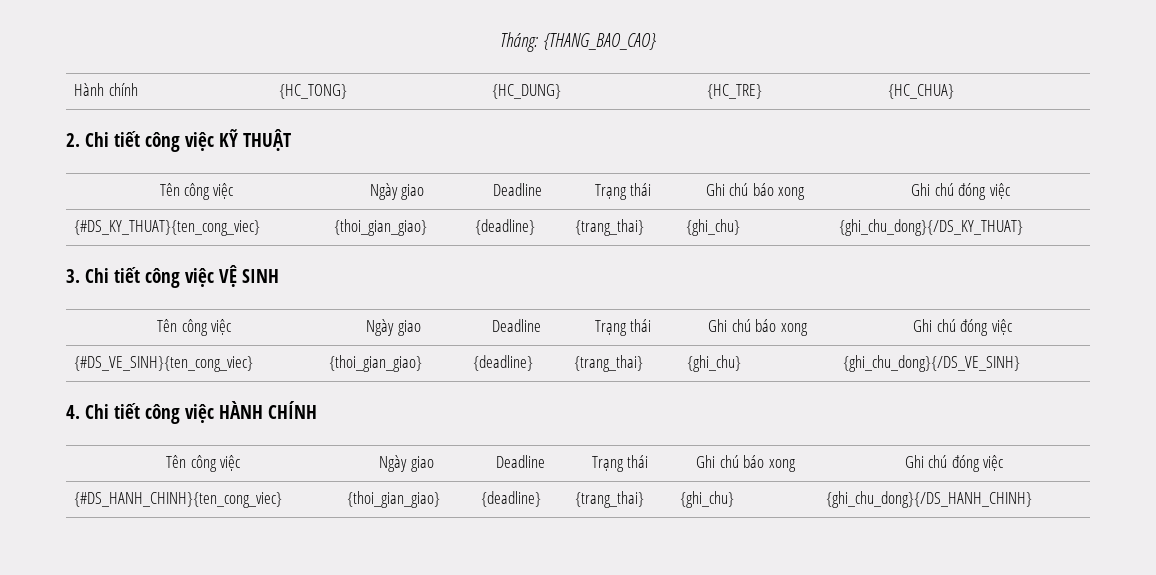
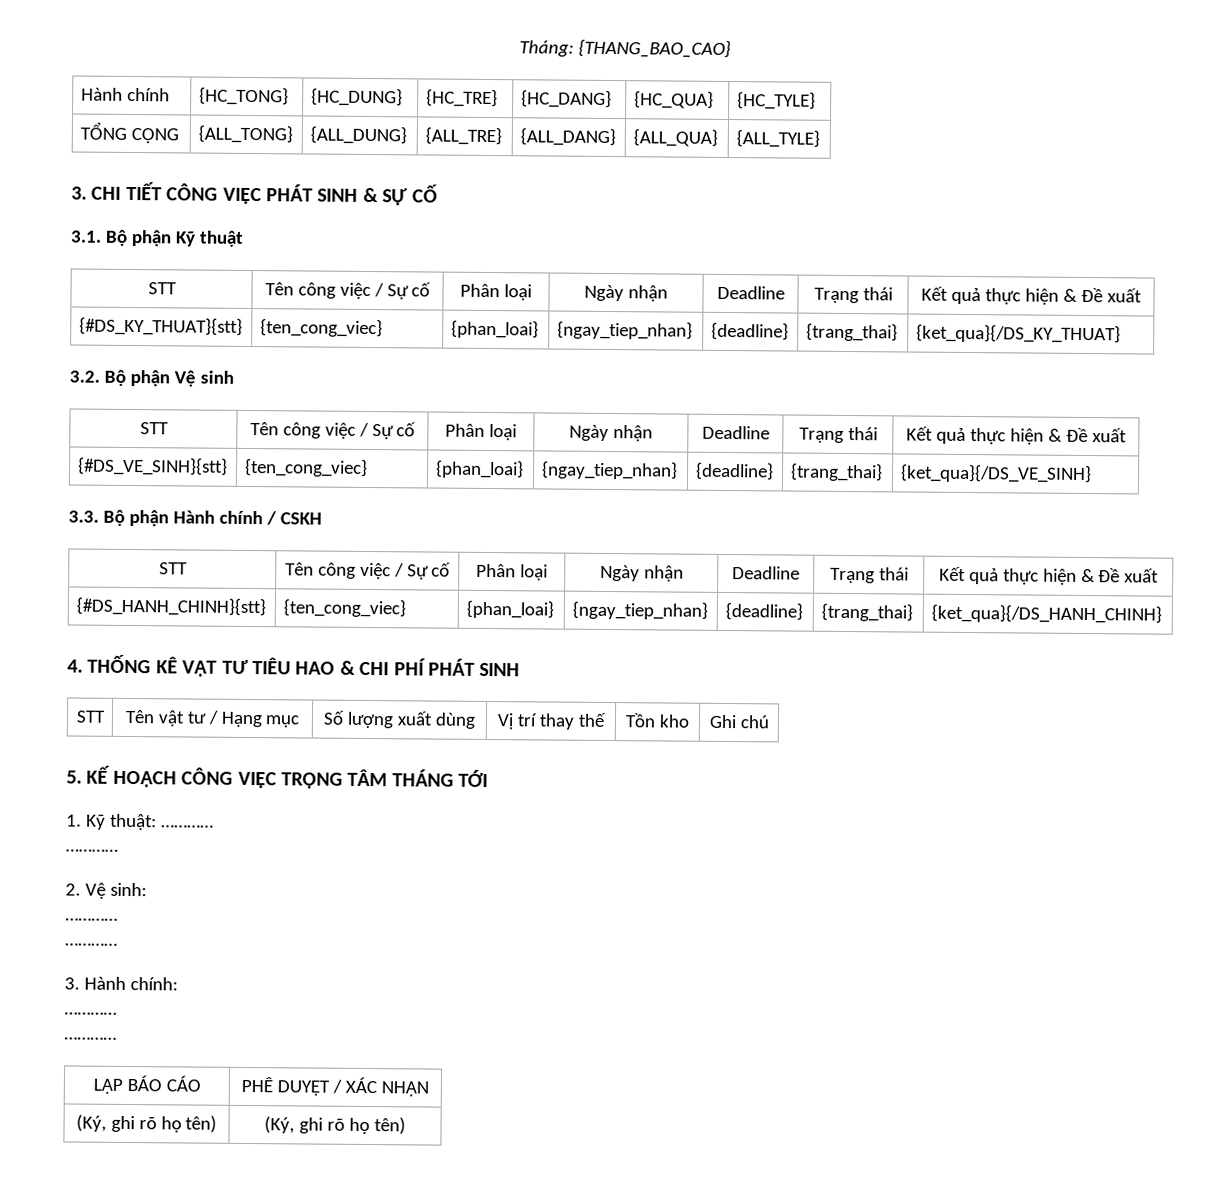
- Hành chính | {HC_TONG} | {HC_DUNG} | {HC_TRE} | {HC_CHUA}
- 2. Chi tiết công việc KỸ THUẬT
- Tên công việc | Ngày giao | Deadline | Trạng thái | Ghi chú báo xong | Ghi chú đóng việc
- {#DS_KY_THUAT}{ten_cong_viec} | {thoi_gian_giao} | {deadline} | {trang_thai} | {ghi_chu} | {ghi_chu_dong}{/DS_KY_THUAT}
- 3. Chi tiết công việc VỆ SINH
- Tên công việc | Ngày giao | Deadline | Trạng thái | Ghi chú báo xong | Ghi chú đóng việc
- {#DS_VE_SINH}{ten_cong_viec} | {thoi_gian_giao} | {deadline} | {trang_thai} | {ghi_chu} | {ghi_chu_dong}{/DS_VE_SINH}
- 4. Chi tiết công việc HÀNH CHÍNH
- Tên công việc | Ngày giao | Deadline | Trạng thái | Ghi chú báo xong | Ghi chú đóng việc
- {#DS_HANH_CHINH}{ten_cong_viec} | {thoi_gian_giao} | {deadline} | {trang_thai} | {ghi_chu} | {ghi_chu_dong}{/DS_HANH_CHINH}
+ Hành chính | {HC_TONG} | {HC_DUNG} | {HC_TRE} | {HC_DANG} | {HC_QUA} | {HC_TYLE}
+ TỔNG CỘNG | {ALL_TONG} | {ALL_DUNG} | {ALL_TRE} | {ALL_DANG} | {ALL_QUA} | {ALL_TYLE}
+ 3. CHI TIẾT CÔNG VIỆC PHÁT SINH & SỰ CỐ
+ 3.1. Bộ phận Kỹ thuật
+ STT | Tên công việc / Sự cố | Phân loại | Ngày nhận | Deadline | Trạng thái | Kết quả thực hiện & Đề xuất
+ {#DS_KY_THUAT}{stt} | {ten_cong_viec} | {phan_loai} | {ngay_tiep_nhan} | {deadline} | {trang_thai} | {ket_qua}{/DS_KY_THUAT}
+ 3.2. Bộ phận Vệ sinh
+ STT | Tên công việc / Sự cố | Phân loại | Ngày nhận | Deadline | Trạng thái | Kết quả thực hiện & Đề xuất
+ {#DS_VE_SINH}{stt} | {ten_cong_viec} | {phan_loai} | {ngay_tiep_nhan} | {deadline} | {trang_thai} | {ket_qua}{/DS_VE_SINH}
+ 3.3. Bộ phận Hành chính / CSKH
+ STT | Tên công việc / Sự cố | Phân loại | Ngày nhận | Deadline | Trạng thái | Kết quả thực hiện & Đề xuất
+ {#DS_HANH_CHINH}{stt} | {ten_cong_viec} | {phan_loai} | {ngay_tiep_nhan} | {deadline} | {trang_thai} | {ket_qua}{/DS_HANH_CHINH}
+ 4. THỐNG KÊ VẬT TƯ TIÊU HAO & CHI PHÍ PHÁT SINH
+ STT | Tên vật tư / Hạng mục | Số lượng xuất dùng | Vị trí thay thế | Tồn kho | Ghi chú
+ 5. KẾ HOẠCH CÔNG VIỆC TRỌNG TÂM THÁNG TỚI
+ 1. Kỹ thuật: …………
+ …………
+ 2. Vệ sinh:
+ …………
+ …………
+ 3. Hành chính:
+ …………
+ …………
+ LẬP BÁO CÁO | PHÊ DUYỆT / XÁC NHẬN
+ (Ký, ghi rõ họ tên) | (Ký, ghi rõ họ tên)

